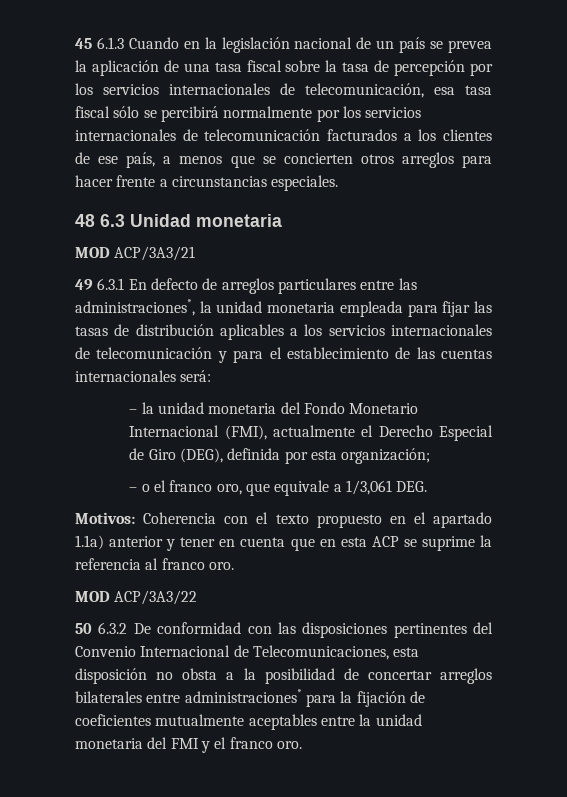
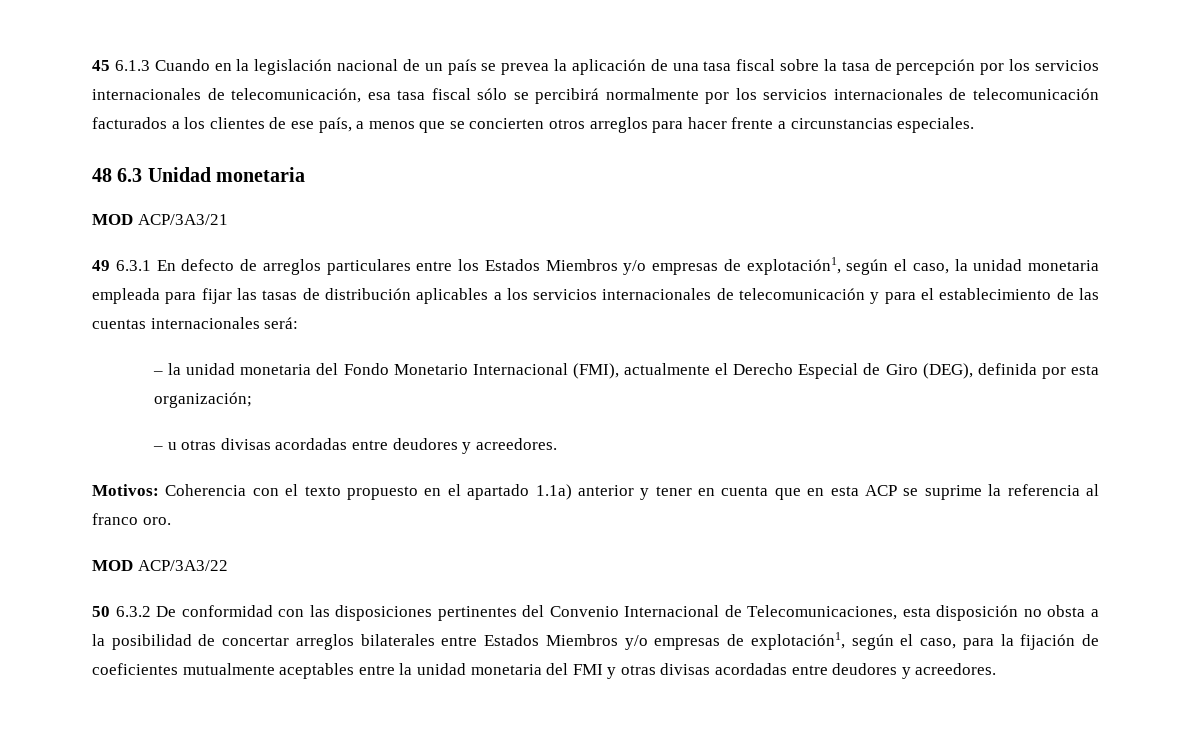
- 49 6.3.1 En defecto de arreglos particulares entre las administraciones*, la unidad monetaria empleada para fijar las tasas de distribución aplicables a los servicios internacionales de telecomunicación y para el establecimiento de las cuentas internacionales será:
+ 49 6.3.1 En defecto de arreglos particulares entre los Estados Miembros y/o empresas de explotación1, según el caso, la unidad monetaria empleada para fijar las tasas de distribución aplicables a los servicios internacionales de telecomunicación y para el establecimiento de las cuentas internacionales será:
- – o el franco oro, que equivale a 1/3,061 DEG.
+ – u otras divisas acordadas entre deudores y acreedores.
- 50 6.3.2 De conformidad con las disposiciones pertinentes del Convenio Internacional de Telecomunicaciones, esta disposición no obsta a la posibilidad de concertar arreglos bilaterales entre administraciones* para la fijación de coeficientes mutualmente aceptables entre la unidad monetaria del FMI y el franco oro.
+ 50 6.3.2 De conformidad con las disposiciones pertinentes del Convenio Internacional de Telecomunicaciones, esta disposición no obsta a la posibilidad de concertar arreglos bilaterales entre Estados Miembros y/o empresas de explotación1, según el caso, para la fijación de coeficientes mutualmente aceptables entre la unidad monetaria del FMI y otras divisas acordadas entre deudores y acreedores.

